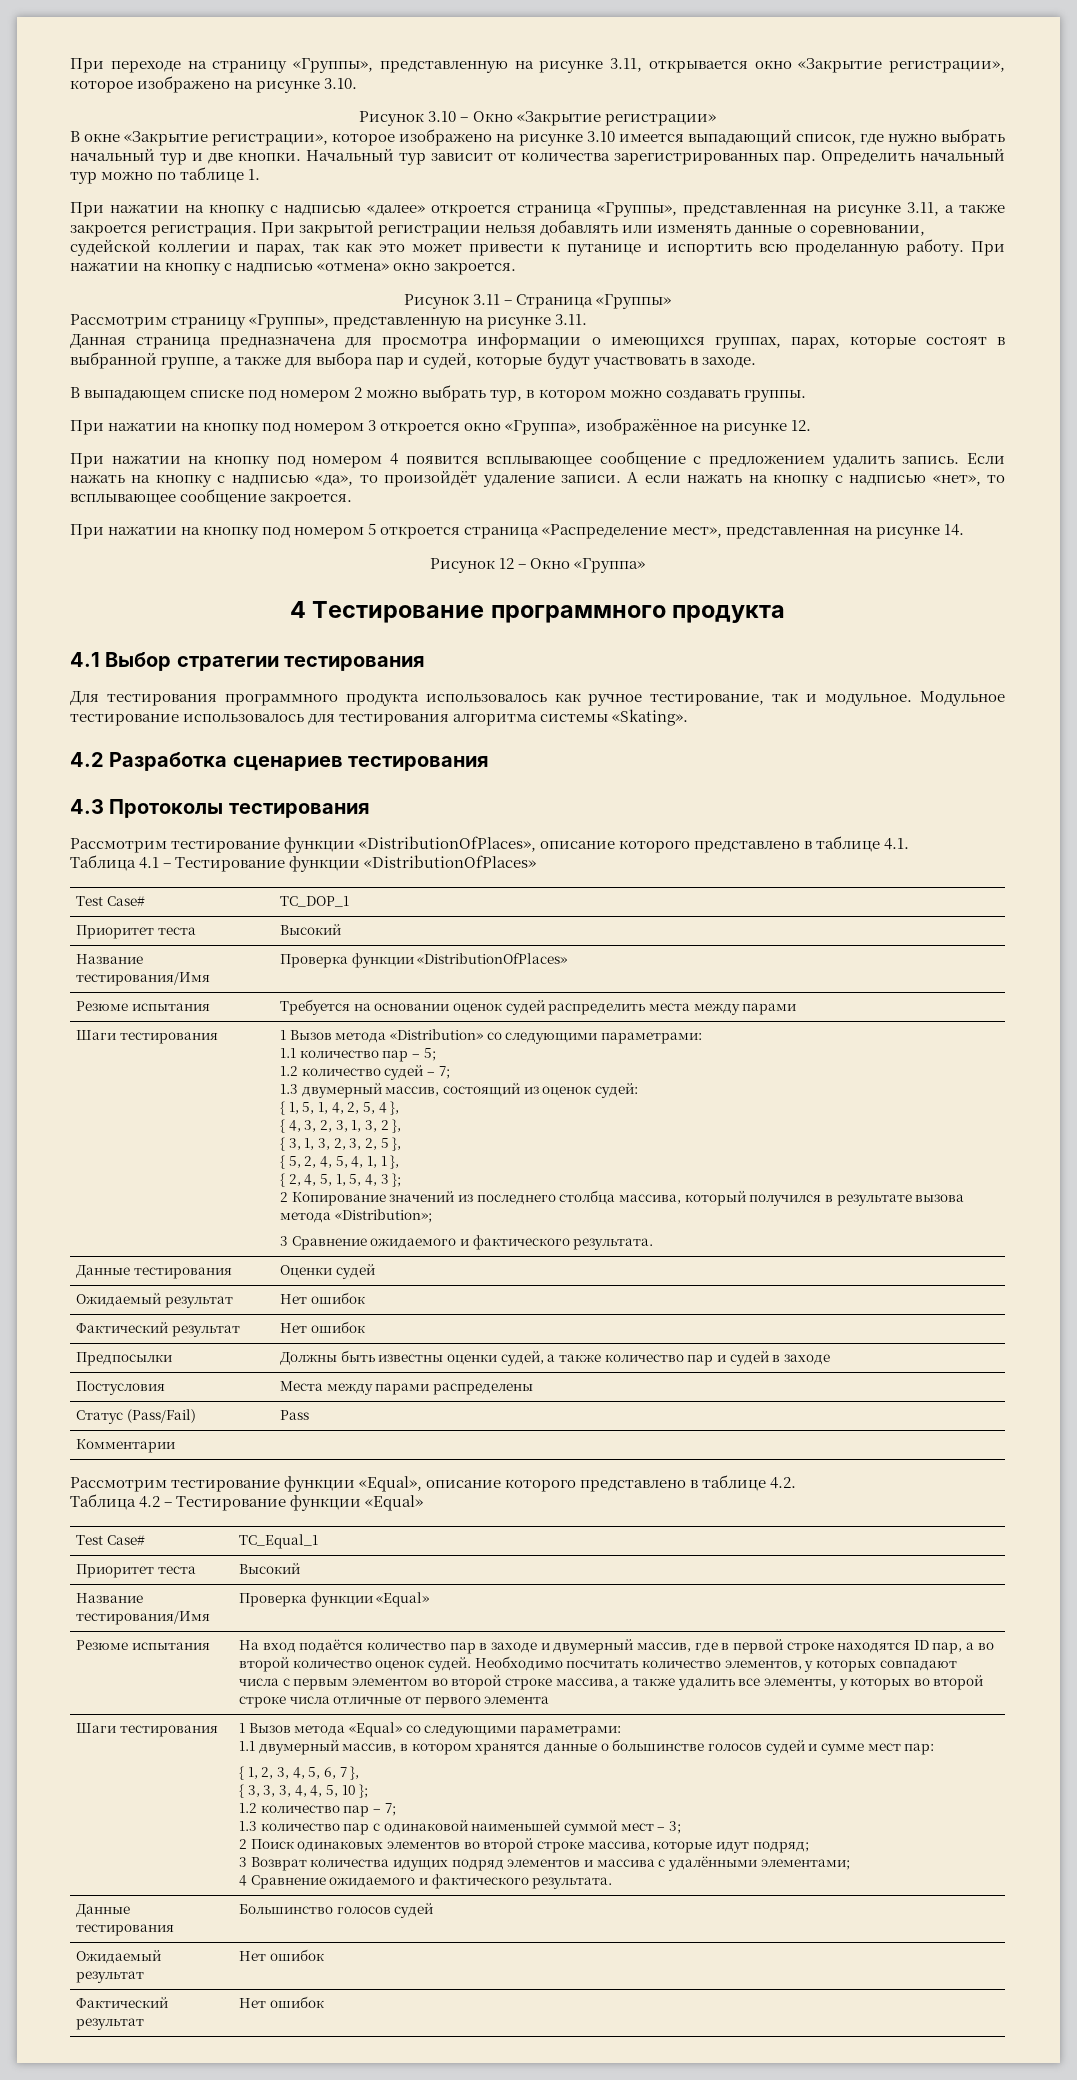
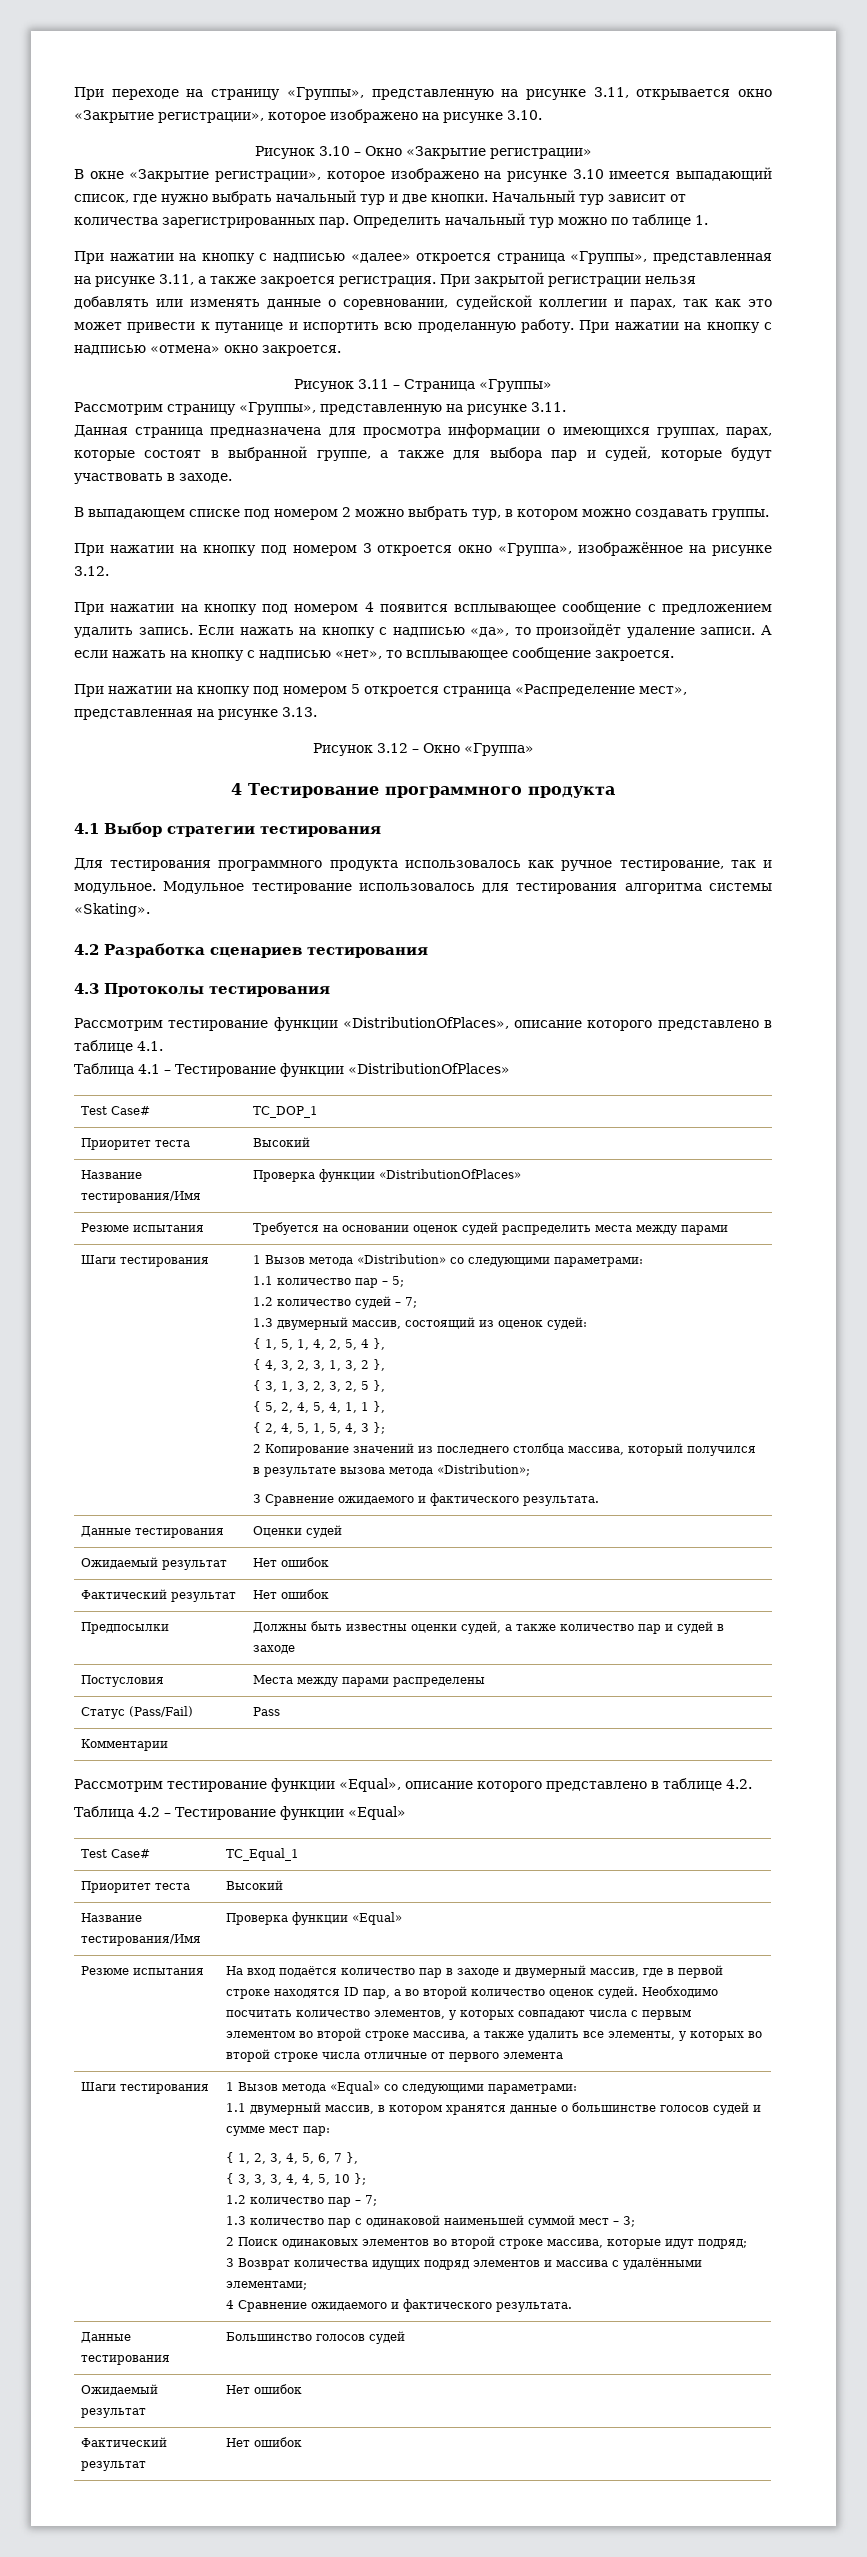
- При нажатии на кнопку под номером 3 откроется окно «Группа», изображённое на рисунке 12.
+ При нажатии на кнопку под номером 3 откроется окно «Группа», изображённое на рисунке 3.12.
- При нажатии на кнопку под номером 5 откроется страница «Распределение мест», представленная на рисунке 14.
- Рисунок 12 – Окно «Группа»
+ При нажатии на кнопку под номером 5 откроется страница «Распределение мест», представленная на рисунке 3.13.
+ Рисунок 3.12 – Окно «Группа»

